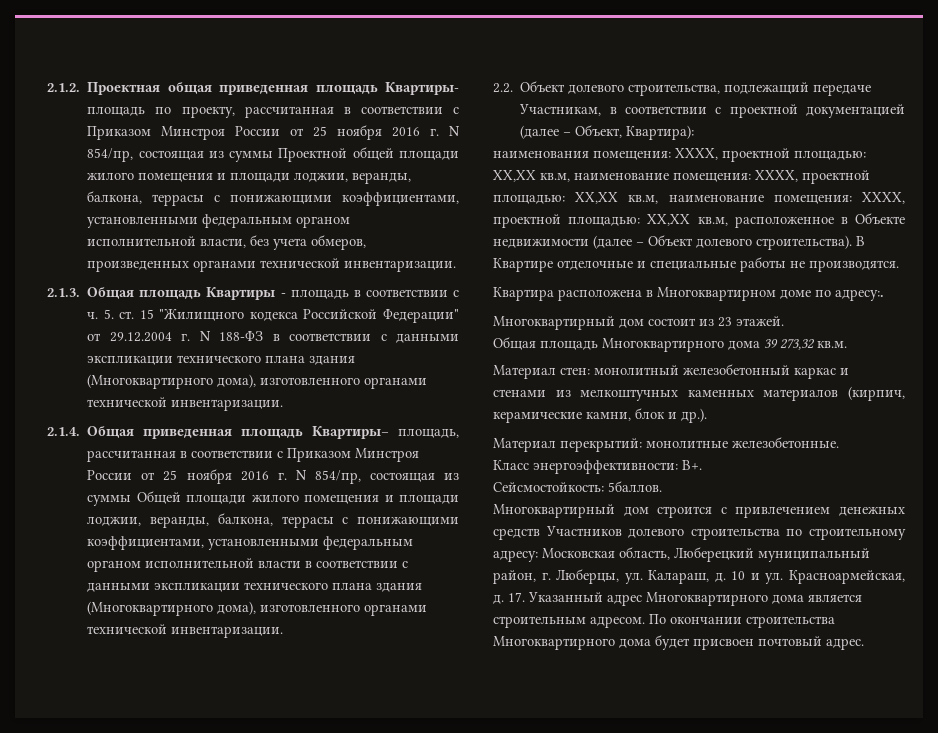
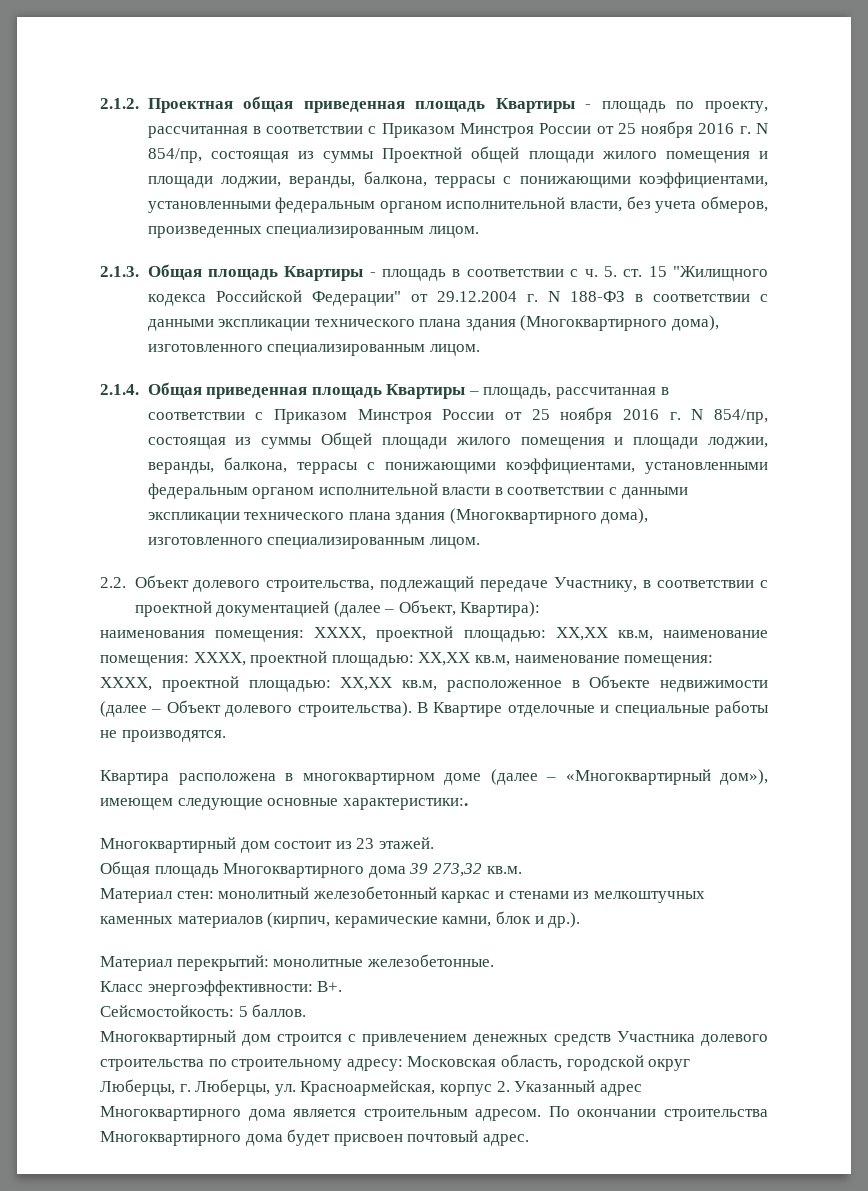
- 2.1.2. Проектная общая приведенная площадь Квартиры- площадь по проекту, рассчитанная в соответствии с Приказом Минстроя России от 25 ноября 2016 г. N 854/пр, состоящая из суммы Проектной общей площади жилого помещения и площади лоджии, веранды, балкона, террасы с понижающими коэффициентами, установленными федеральным органом исполнительной власти, без учета обмеров, произведенных органами технической инвентаризации.
+ 2.1.2. Проектная общая приведенная площадь Квартиры - площадь по проекту, рассчитанная в соответствии с Приказом Минстроя России от 25 ноября 2016 г. N 854/пр, состоящая из суммы Проектной общей площади жилого помещения и площади лоджии, веранды, балкона, террасы с понижающими коэффициентами, установленными федеральным органом исполнительной власти, без учета обмеров, произведенных специализированным лицом.
- 2.1.3. Общая площадь Квартиры - площадь в соответствии с ч. 5. ст. 15 "Жилищного кодекса Российской Федерации" от 29.12.2004 г. N 188-ФЗ в соответствии с данными экспликации технического плана здания (Многоквартирного дома), изготовленного органами технической инвентаризации.
+ 2.1.3. Общая площадь Квартиры - площадь в соответствии с ч. 5. ст. 15 "Жилищного кодекса Российской Федерации" от 29.12.2004 г. N 188-ФЗ в соответствии с данными экспликации технического плана здания (Многоквартирного дома), изготовленного специализированным лицом.
- 2.1.4. Общая приведенная площадь Квартиры– площадь, рассчитанная в соответствии с Приказом Минстроя России от 25 ноября 2016 г. N 854/пр, состоящая из суммы Общей площади жилого помещения и площади лоджии, веранды, балкона, террасы с понижающими коэффициентами, установленными федеральным органом исполнительной власти в соответствии с данными экспликации технического плана здания (Многоквартирного дома), изготовленного органами технической инвентаризации.
+ 2.1.4. Общая приведенная площадь Квартиры – площадь, рассчитанная в соответствии с Приказом Минстроя России от 25 ноября 2016 г. N 854/пр, состоящая из суммы Общей площади жилого помещения и площади лоджии, веранды, балкона, террасы с понижающими коэффициентами, установленными федеральным органом исполнительной власти в соответствии с данными экспликации технического плана здания (Многоквартирного дома), изготовленного специализированным лицом.
- 2.2. Объект долевого строительства, подлежащий передаче Участникам, в соответствии с проектной документацией (далее – Объект, Квартира):
+ 2.2. Объект долевого строительства, подлежащий передаче Участнику, в соответствии с проектной документацией (далее – Объект, Квартира):
- Квартира расположена в Многоквартирном доме по адресу:.
+ Квартира расположена в многоквартирном доме (далее – «Многоквартирный дом»), имеющем следующие основные характеристики:.
- Сейсмостойкость: 5баллов.
+ Сейсмостойкость: 5 баллов.
- Многоквартирный дом строится с привлечением денежных средств Участников долевого строительства по строительному адресу: Московская область, Люберецкий муниципальный район, г. Люберцы, ул. Калараш, д. 10 и ул. Красноармейская, д. 17. Указанный адрес Многоквартирного дома является строительным адресом.
+ Многоквартирный дом строится с привлечением денежных средств Участника долевого строительства по строительному адресу: Московская область, городской округ Люберцы, г. Люберцы, ул. Красноармейская, корпус 2. Указанный адрес Многоквартирного дома является строительным адресом.

